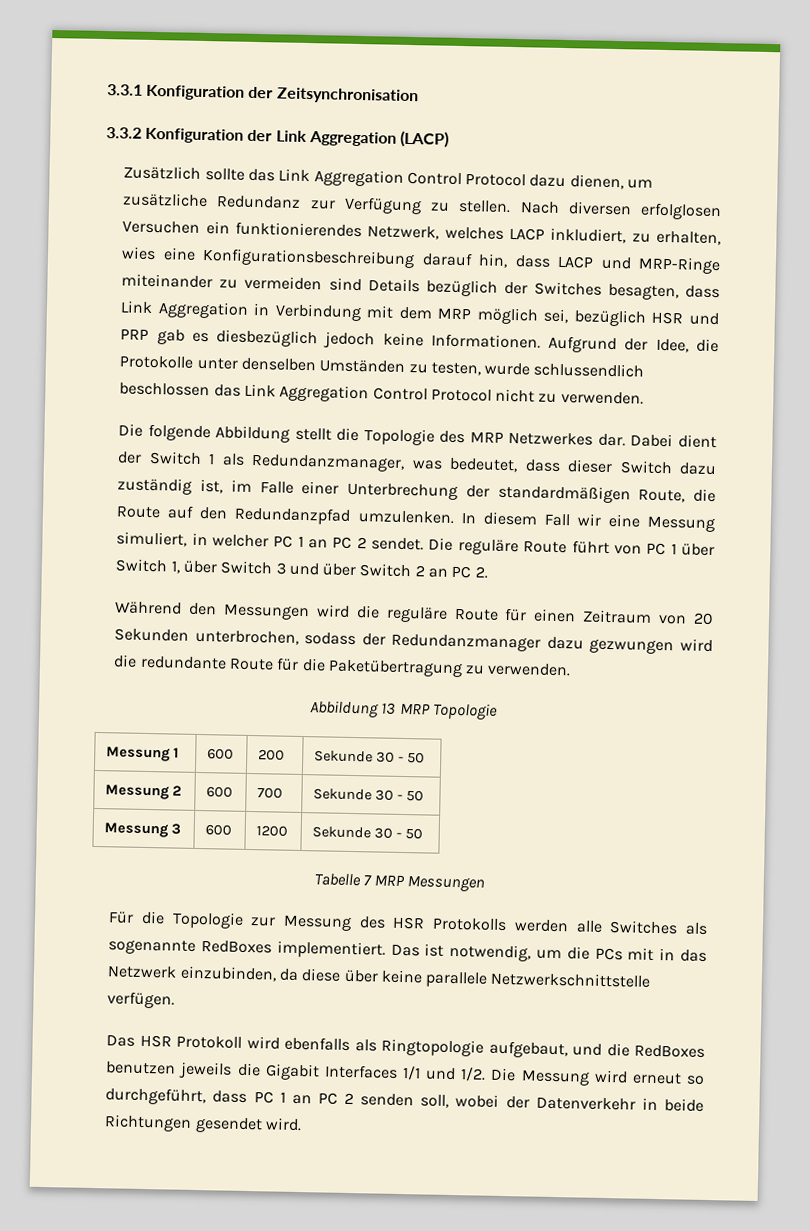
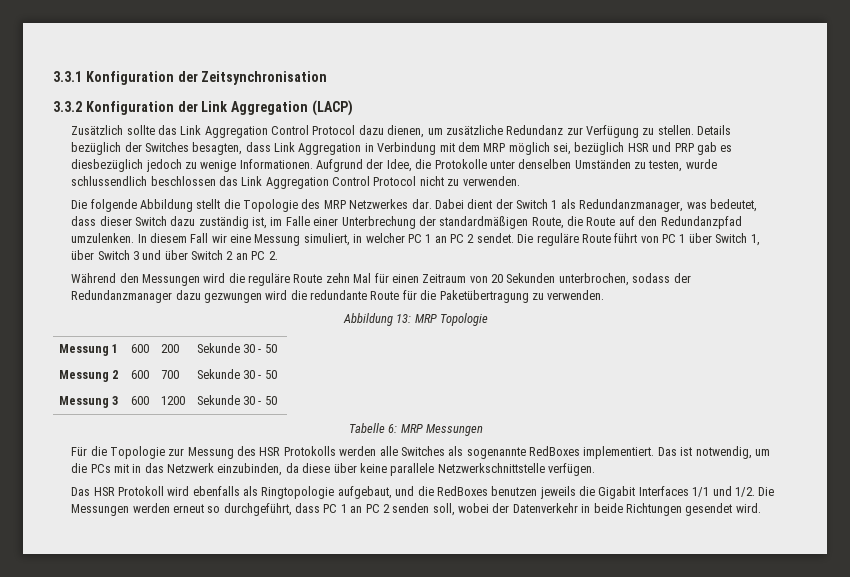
- Nach diversen erfolglosen Versuchen ein funktionierendes Netzwerk, welches LACP inkludiert, zu erhalten, wies eine Konfigurationsbeschreibung darauf hin, dass LACP und MRP-Ringe miteinander zu vermeiden sind Details bezüglich der Switches besagten, dass Link Aggregation in Verbindung mit dem MRP möglich sei, bezüglich HSR und PRP gab es diesbezüglich jedoch keine Informationen.
+ Details bezüglich der Switches besagten, dass Link Aggregation in Verbindung mit dem MRP möglich sei, bezüglich HSR und PRP gab es diesbezüglich jedoch zu wenige Informationen.
- Während den Messungen wird die reguläre Route für einen Zeitraum von 20 Sekunden unterbrochen, sodass der Redundanzmanager dazu gezwungen wird die redundante Route für die Paketübertragung zu verwenden.
+ Während den Messungen wird die reguläre Route zehn Mal für einen Zeitraum von 20 Sekunden unterbrochen, sodass der Redundanzmanager dazu gezwungen wird die redundante Route für die Paketübertragung zu verwenden.
- Abbildung 13 MRP Topologie
+ Abbildung 13: MRP Topologie
- Tabelle 7 MRP Messungen
+ Tabelle 6: MRP Messungen
- Die Messung wird erneut so durchgeführt, dass PC 1 an PC 2 senden soll, wobei der Datenverkehr in beide Richtungen gesendet wird.
+ Die Messungen werden erneut so durchgeführt, dass PC 1 an PC 2 senden soll, wobei der Datenverkehr in beide Richtungen gesendet wird.

